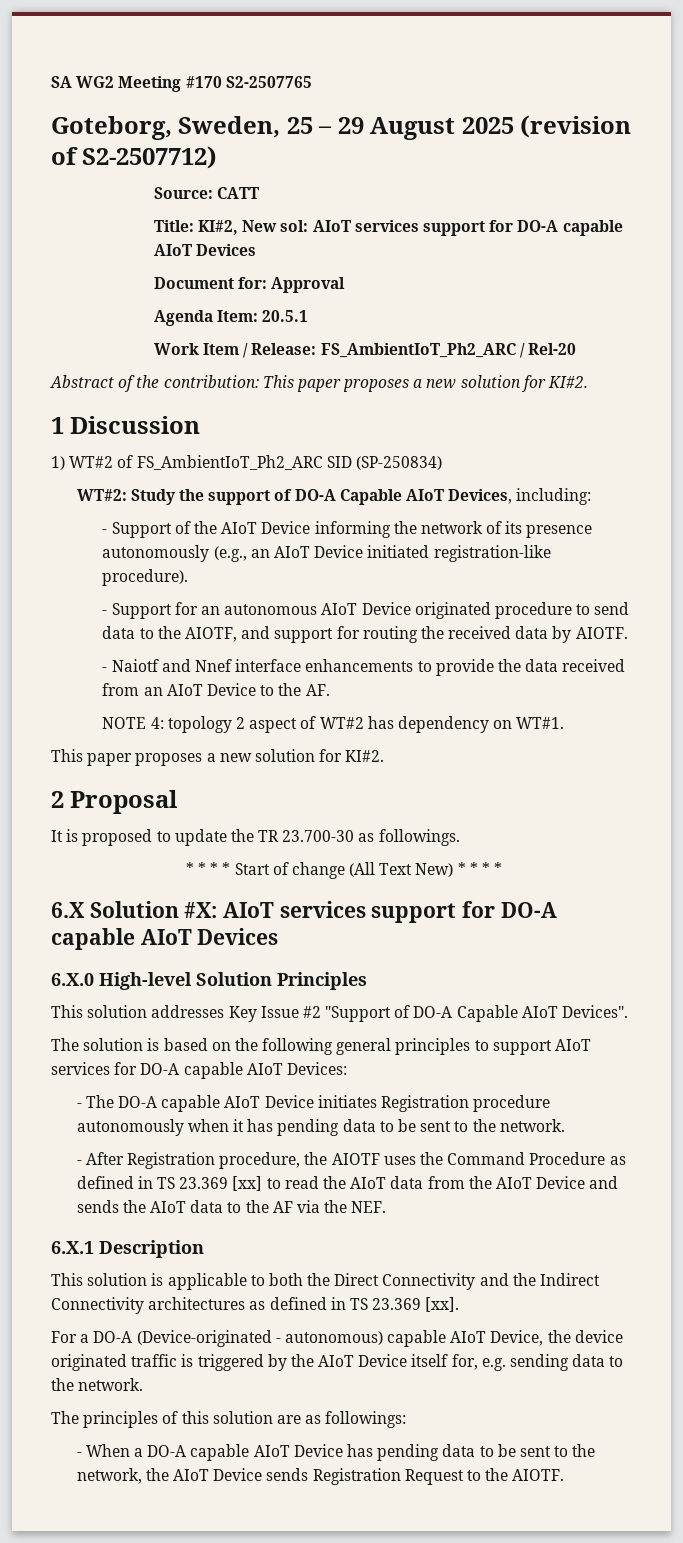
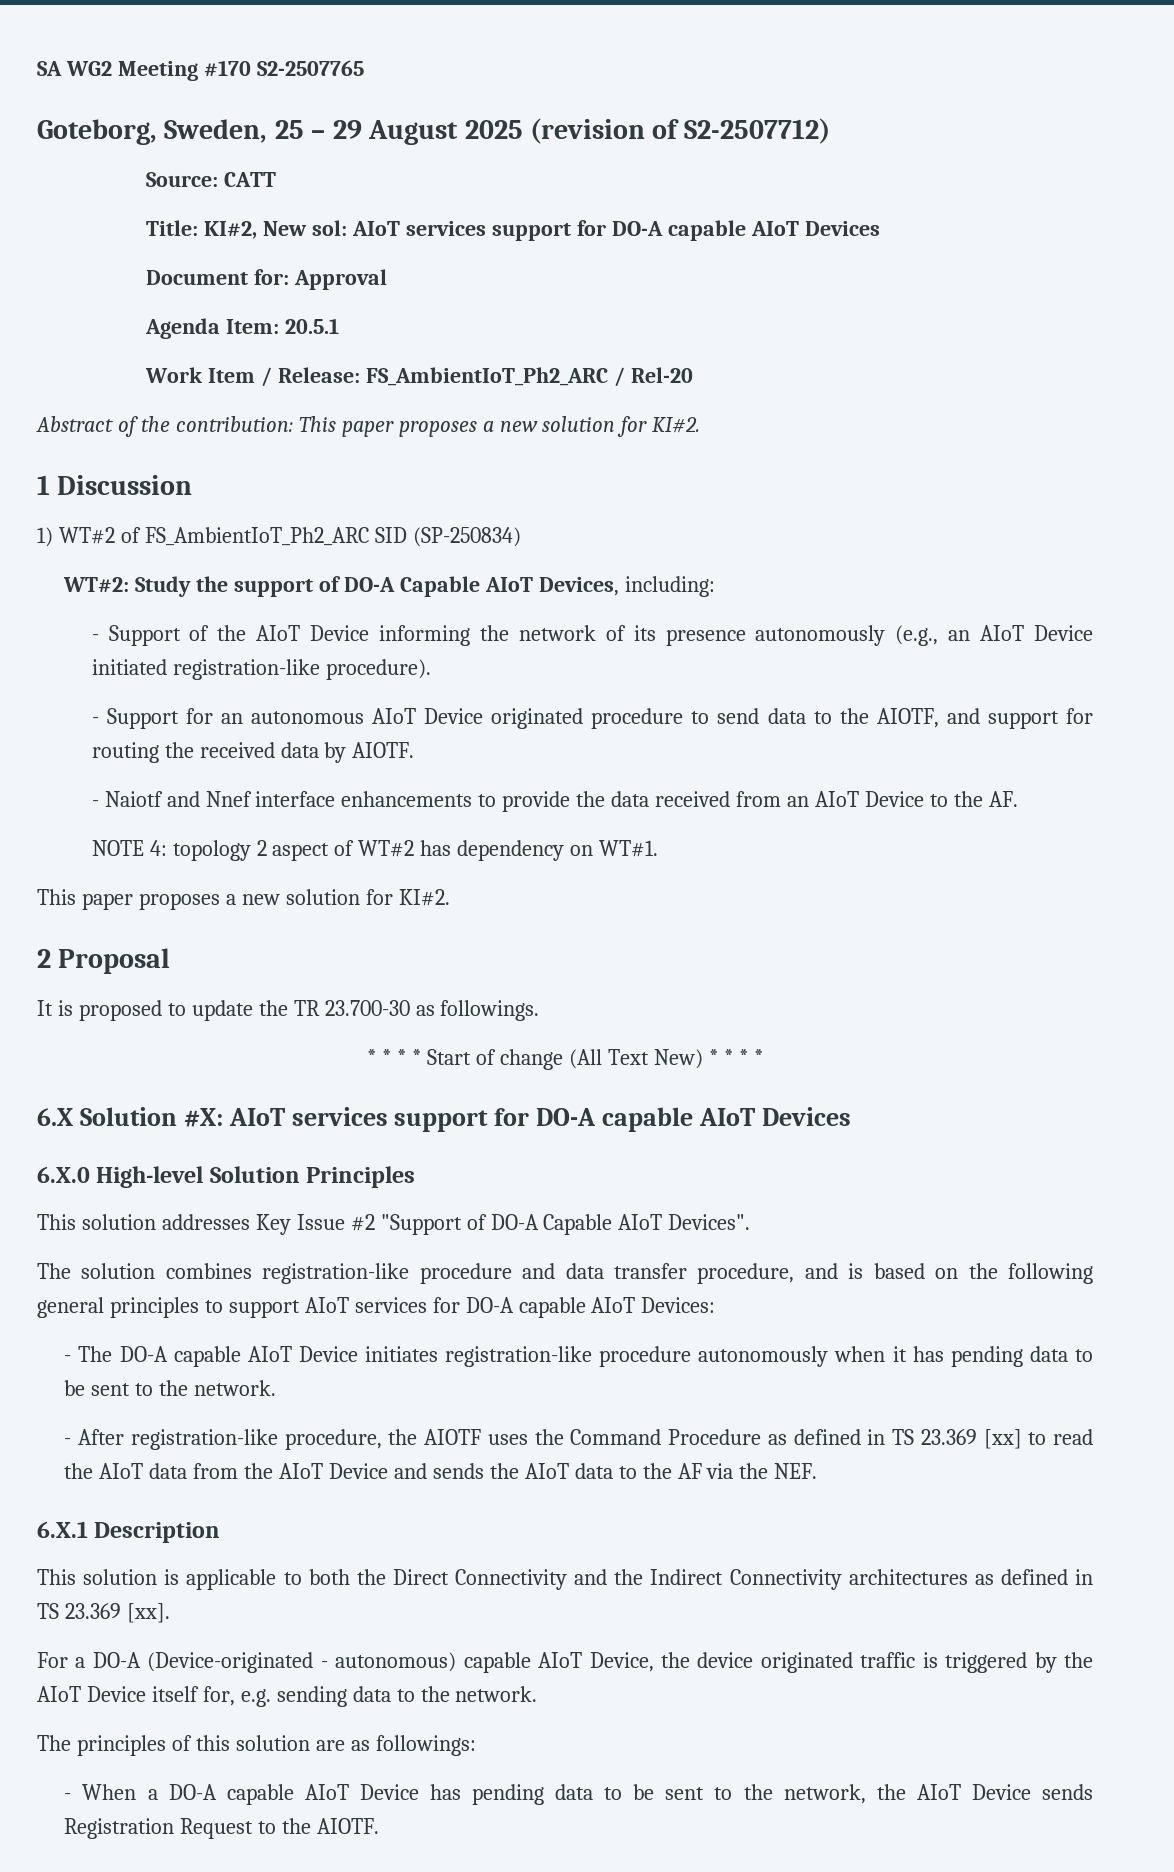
- The solution is based on the following general principles to support AIoT services for DO-A capable AIoT Devices:
+ The solution combines registration-like procedure and data transfer procedure, and is based on the following general principles to support AIoT services for DO-A capable AIoT Devices:
- - The DO-A capable AIoT Device initiates Registration procedure autonomously when it has pending data to be sent to the network.
+ - The DO-A capable AIoT Device initiates registration-like procedure autonomously when it has pending data to be sent to the network.
- - After Registration procedure, the AIOTF uses the Command Procedure as defined in TS 23.369 [xx] to read the AIoT data from the AIoT Device and sends the AIoT data to the AF via the NEF.
+ - After registration-like procedure, the AIOTF uses the Command Procedure as defined in TS 23.369 [xx] to read the AIoT data from the AIoT Device and sends the AIoT data to the AF via the NEF.

